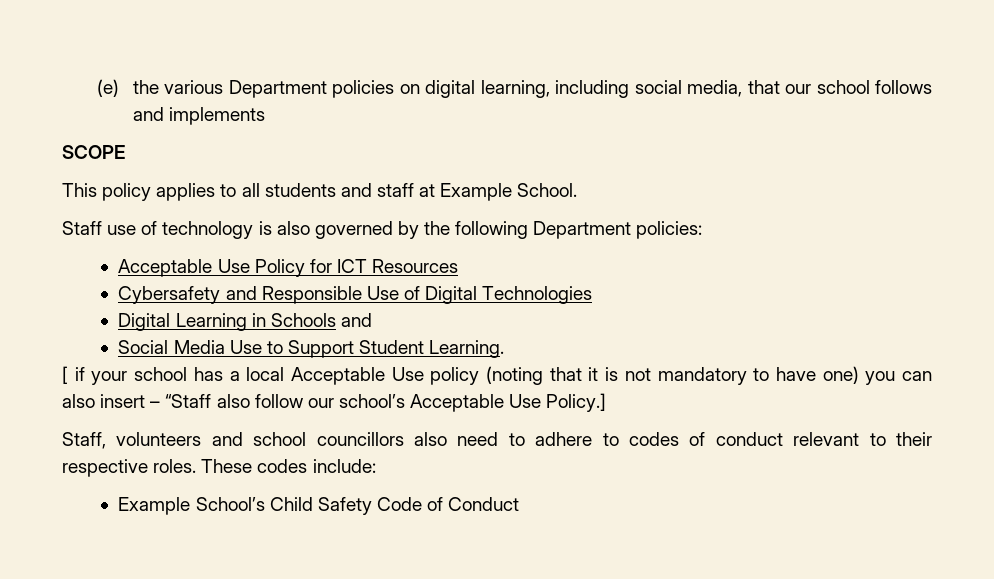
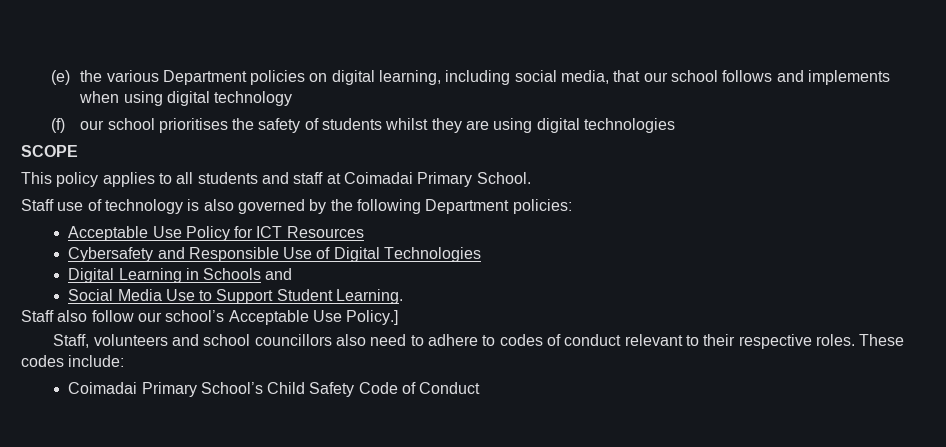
- (e) the various Department policies on digital learning, including social media, that our school follows and implements
+ (e) the various Department policies on digital learning, including social media, that our school follows and implements when using digital technology
+ (f) our school prioritises the safety of students whilst they are using digital technologies
- This policy applies to all students and staff at Example School.
+ This policy applies to all students and staff at Coimadai Primary School.
- [ if your school has a local Acceptable Use policy (noting that it is not mandatory to have one) you can also insert – “Staff also follow our school’s Acceptable Use Policy.]
+ Staff also follow our school’s Acceptable Use Policy.]
- Example School’s Child Safety Code of Conduct
+ Coimadai Primary School’s Child Safety Code of Conduct

